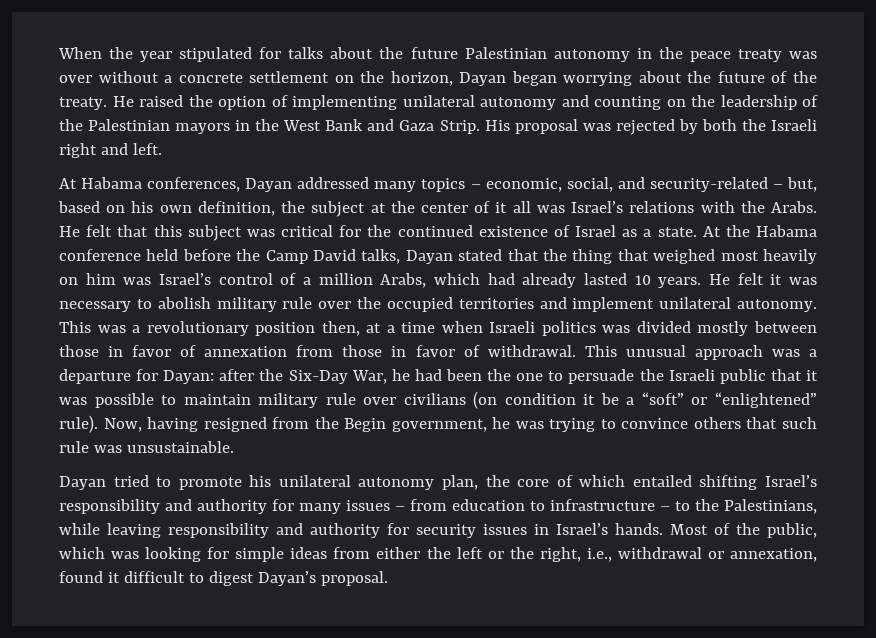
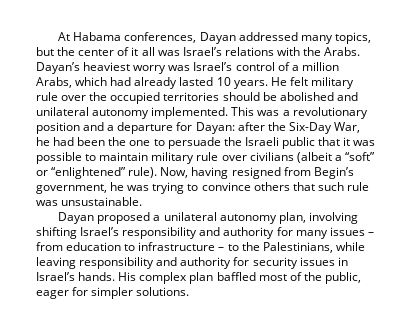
- When the year stipulated for talks about the future Palestinian autonomy in the peace treaty was over without a concrete settlement on the horizon, Dayan began worrying about the future of the treaty. He raised the option of implementing unilateral autonomy and counting on the leadership of the Palestinian mayors in the West Bank and Gaza Strip. His proposal was rejected by both the Israeli right and left.
- At Habama conferences, Dayan addressed many topics – economic, social, and security-related – but, based on his own definition, the subject at the center of it all was Israel’s relations with the Arabs.
+ At Habama conferences, Dayan addressed many topics, but the center of it all was Israel’s relations with the Arabs.
- He felt that this subject was critical for the continued existence of Israel as a state. At the Habama conference held before the Camp David talks, Dayan stated that the thing that weighed most heavily on him was Israel’s control of a million Arabs, which had already lasted 10 years.
+ Dayan’s heaviest worry was Israel’s control of a million Arabs, which had already lasted 10 years.
- He felt it was necessary to abolish military rule over the occupied territories and implement unilateral autonomy.
+ He felt military rule over the occupied territories should be abolished and unilateral autonomy implemented.
- This was a revolutionary position then, at a time when Israeli politics was divided mostly between those in favor of annexation from those in favor of withdrawal. This unusual approach was a departure for Dayan: after the Six-Day War, he had been the one to persuade the Israeli public that it was possible to maintain military rule over civilians (on condition it be a “soft” or “enlightened” rule).
+ This was a revolutionary position and a departure for Dayan: after the Six-Day War, he had been the one to persuade the Israeli public that it was possible to maintain military rule over civilians (albeit a “soft” or “enlightened” rule).
- Now, having resigned from the Begin government, he was trying to convince others that such rule was unsustainable.
+ Now, having resigned from Begin’s government, he was trying to convince others that such rule was unsustainable.
- Dayan tried to promote his unilateral autonomy plan, the core of which entailed shifting Israel’s responsibility and authority for many issues – from education to infrastructure – to the Palestinians, while leaving responsibility and authority for security issues in Israel’s hands.
+ Dayan proposed a unilateral autonomy plan, involving shifting Israel’s responsibility and authority for many issues – from education to infrastructure – to the Palestinians, while leaving responsibility and authority for security issues in Israel’s hands.
- Most of the public, which was looking for simple ideas from either the left or the right, i.e., withdrawal or annexation, found it difficult to digest Dayan’s proposal.
+ His complex plan baffled most of the public, eager for simpler solutions.

